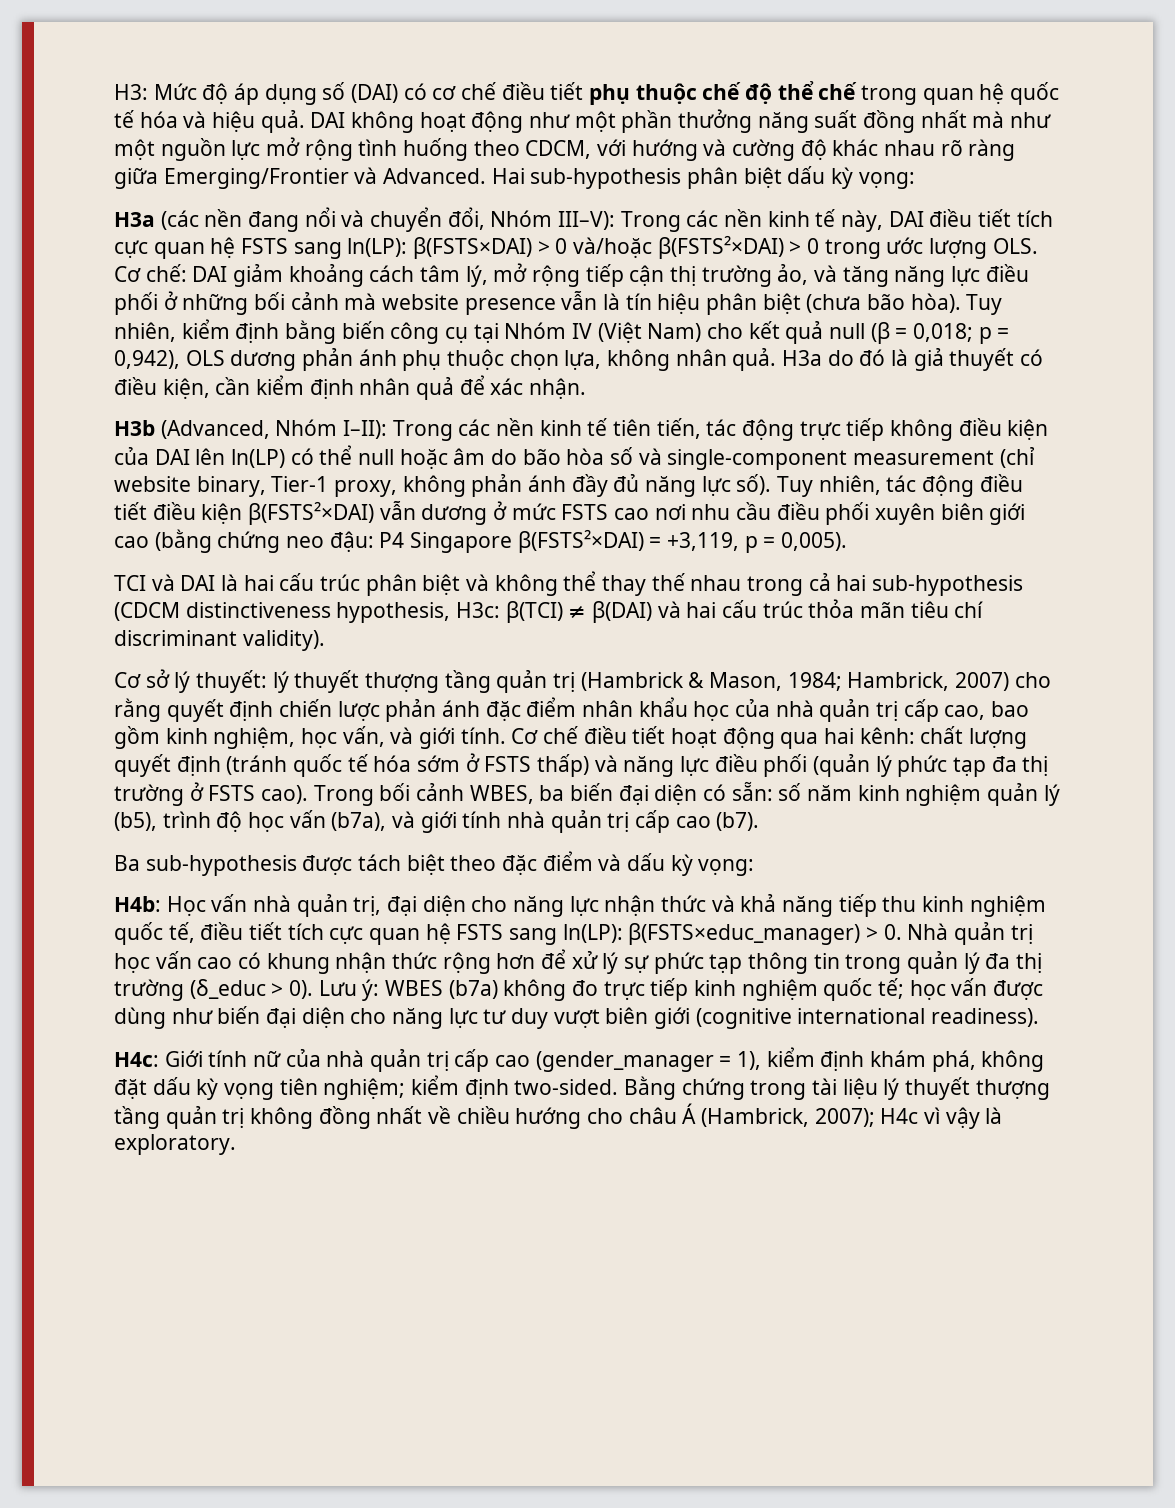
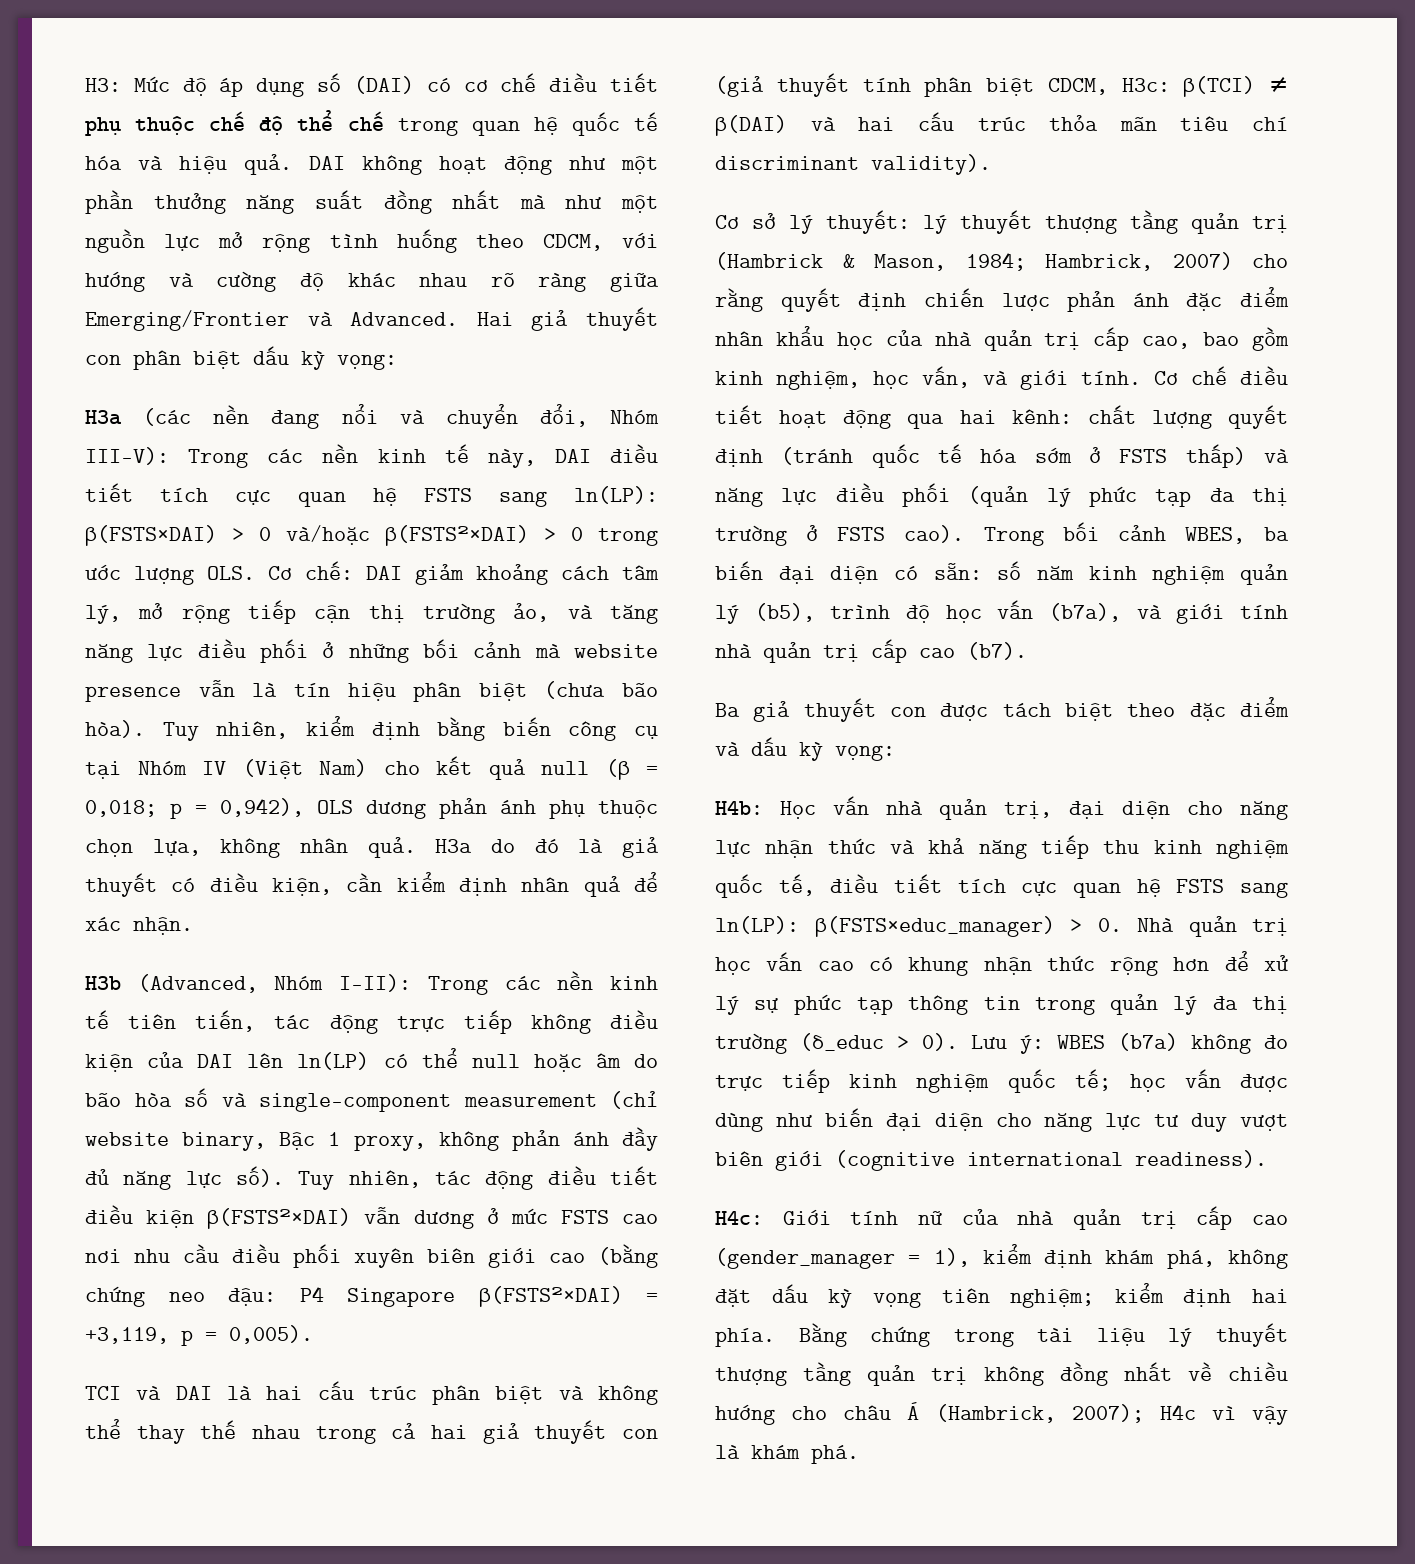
- Hai sub-hypothesis phân biệt dấu kỳ vọng:
+ Hai giả thuyết con phân biệt dấu kỳ vọng:
- H3b (Advanced, Nhóm I–II): Trong các nền kinh tế tiên tiến, tác động trực tiếp không điều kiện của DAI lên ln(LP) có thể null hoặc âm do bão hòa số và single-component measurement (chỉ website binary, Tier-1 proxy, không phản ánh đầy đủ năng lực số).
+ H3b (Advanced, Nhóm I–II): Trong các nền kinh tế tiên tiến, tác động trực tiếp không điều kiện của DAI lên ln(LP) có thể null hoặc âm do bão hòa số và single-component measurement (chỉ website binary, Bậc 1 proxy, không phản ánh đầy đủ năng lực số).
- TCI và DAI là hai cấu trúc phân biệt và không thể thay thế nhau trong cả hai sub-hypothesis (CDCM distinctiveness hypothesis, H3c: β(TCI) ≠ β(DAI) và hai cấu trúc thỏa mãn tiêu chí discriminant validity).
+ TCI và DAI là hai cấu trúc phân biệt và không thể thay thế nhau trong cả hai giả thuyết con (giả thuyết tính phân biệt CDCM, H3c: β(TCI) ≠ β(DAI) và hai cấu trúc thỏa mãn tiêu chí discriminant validity).
- Ba sub-hypothesis được tách biệt theo đặc điểm và dấu kỳ vọng:
+ Ba giả thuyết con được tách biệt theo đặc điểm và dấu kỳ vọng:
- H4c: Giới tính nữ của nhà quản trị cấp cao (gender_manager = 1), kiểm định khám phá, không đặt dấu kỳ vọng tiên nghiệm; kiểm định two-sided.
+ H4c: Giới tính nữ của nhà quản trị cấp cao (gender_manager = 1), kiểm định khám phá, không đặt dấu kỳ vọng tiên nghiệm; kiểm định hai phía.
- Bằng chứng trong tài liệu lý thuyết thượng tầng quản trị không đồng nhất về chiều hướng cho châu Á (Hambrick, 2007); H4c vì vậy là exploratory.
+ Bằng chứng trong tài liệu lý thuyết thượng tầng quản trị không đồng nhất về chiều hướng cho châu Á (Hambrick, 2007); H4c vì vậy là khám phá.

